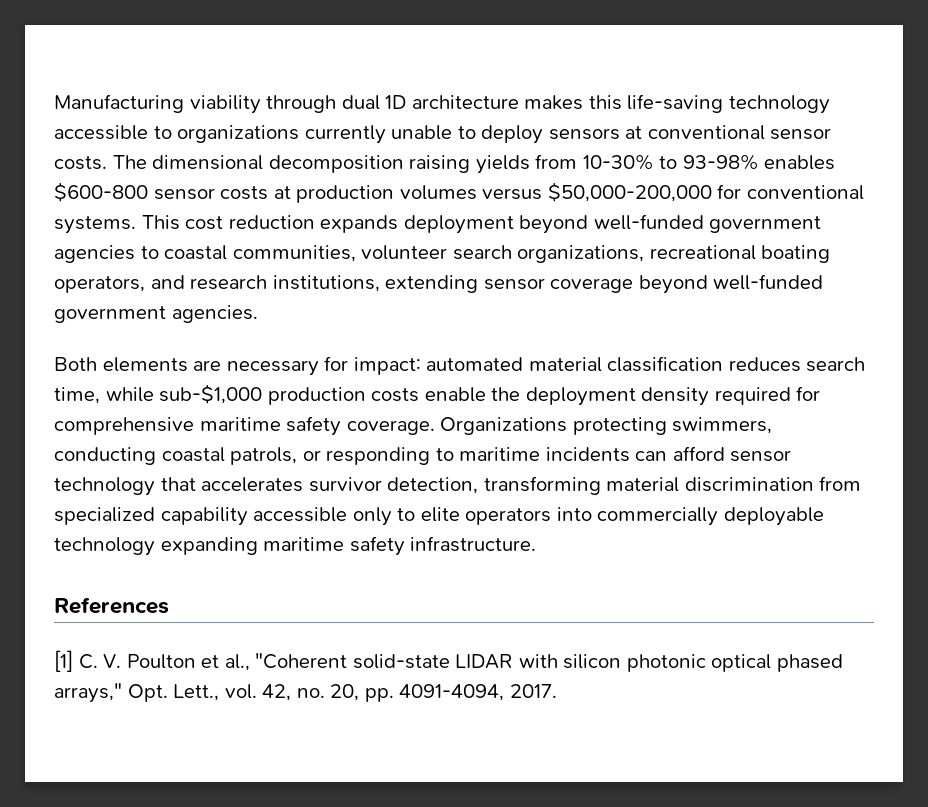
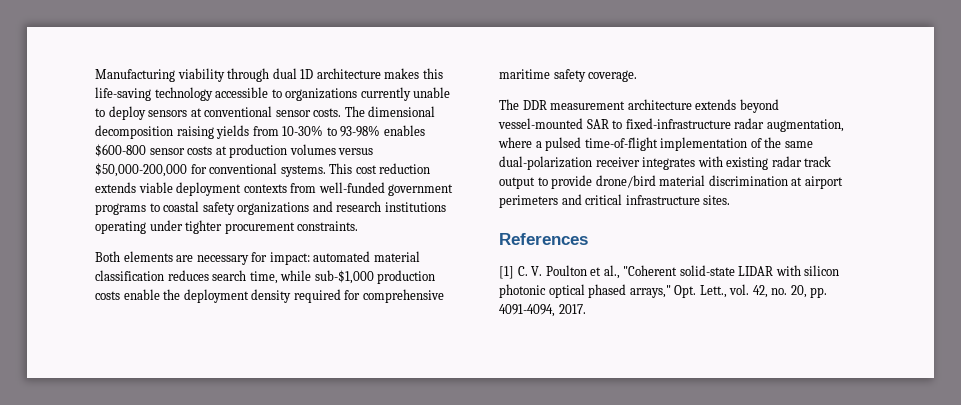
- This cost reduction expands deployment beyond well-funded government agencies to coastal communities, volunteer search organizations, recreational boating operators, and research institutions, extending sensor coverage beyond well-funded government agencies.
+ This cost reduction extends viable deployment contexts from well-funded government programs to coastal safety organizations and research institutions operating under tighter procurement constraints.
- Both elements are necessary for impact: automated material classification reduces search time, while sub-$1,000 production costs enable the deployment density required for comprehensive maritime safety coverage. Organizations protecting swimmers, conducting coastal patrols, or responding to maritime incidents can afford sensor technology that accelerates survivor detection, transforming material discrimination from specialized capability accessible only to elite operators into commercially deployable technology expanding maritime safety infrastructure.
+ Both elements are necessary for impact: automated material classification reduces search time, while sub-$1,000 production costs enable the deployment density required for comprehensive maritime safety coverage.
+ The DDR measurement architecture extends beyond vessel-mounted SAR to fixed-infrastructure radar augmentation, where a pulsed time-of-flight implementation of the same dual-polarization receiver integrates with existing radar track output to provide drone/bird material discrimination at airport perimeters and critical infrastructure sites.

